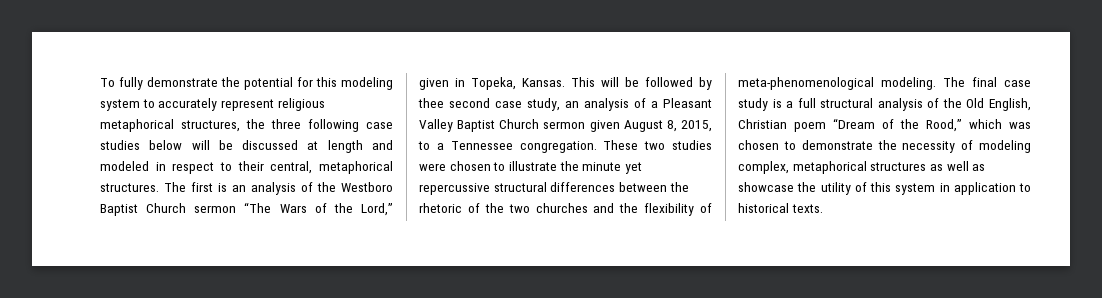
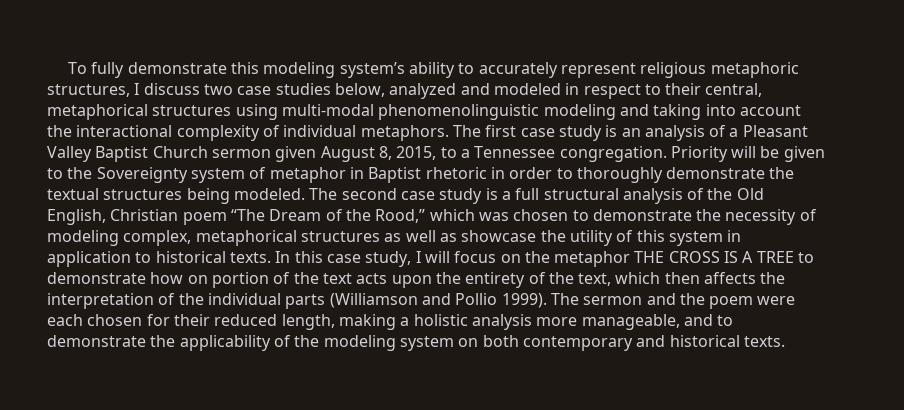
- To fully demonstrate the potential for this modeling system to accurately represent religious metaphorical structures, the three following case studies below will be discussed at length and modeled in respect to their central, metaphorical structures. The first is an analysis of the Westboro Baptist Church sermon “The Wars of the Lord,” given in Topeka, Kansas. This will be followed by thee second case study, an analysis of a Pleasant Valley Baptist Church sermon given August 8, 2015, to a Tennessee congregation.
+ To fully demonstrate this modeling system’s ability to accurately represent religious metaphoric structures, I discuss two case studies below, analyzed and modeled in respect to their central, metaphorical structures using multi-modal phenomenolinguistic modeling and taking into account the interactional complexity of individual metaphors. The first case study is an analysis of a Pleasant Valley Baptist Church sermon given August 8, 2015, to a Tennessee congregation.
- These two studies were chosen to illustrate the minute yet repercussive structural differences between the rhetoric of the two churches and the flexibility of meta-phenomenological modeling. The final case study is a full structural analysis of the Old English, Christian poem “Dream of the Rood,” which was chosen to demonstrate the necessity of modeling complex, metaphorical structures as well as showcase the utility of this system in application to historical texts.
+ Priority will be given to the Sovereignty system of metaphor in Baptist rhetoric in order to thoroughly demonstrate the textual structures being modeled. The second case study is a full structural analysis of the Old English, Christian poem “The Dream of the Rood,” which was chosen to demonstrate the necessity of modeling complex, metaphorical structures as well as showcase the utility of this system in application to historical texts.
+ In this case study, I will focus on the metaphor THE CROSS IS A TREE to demonstrate how on portion of the text acts upon the entirety of the text, which then affects the interpretation of the individual parts (Williamson and Pollio 1999). The sermon and the poem were each chosen for their reduced length, making a holistic analysis more manageable, and to demonstrate the applicability of the modeling system on both contemporary and historical texts.

